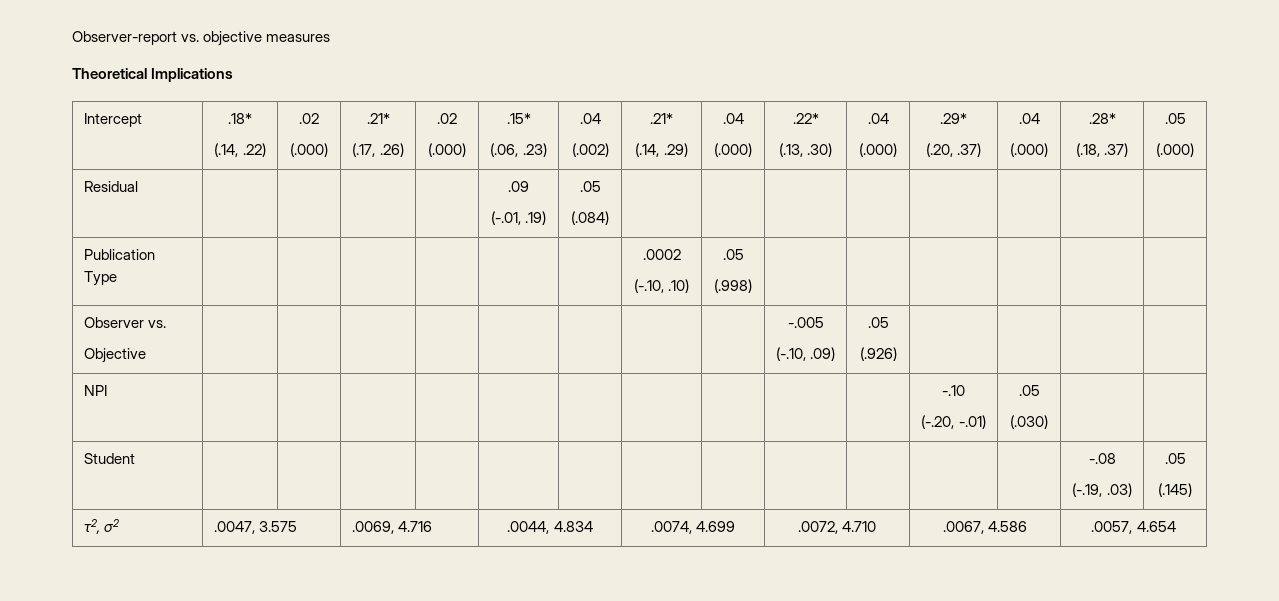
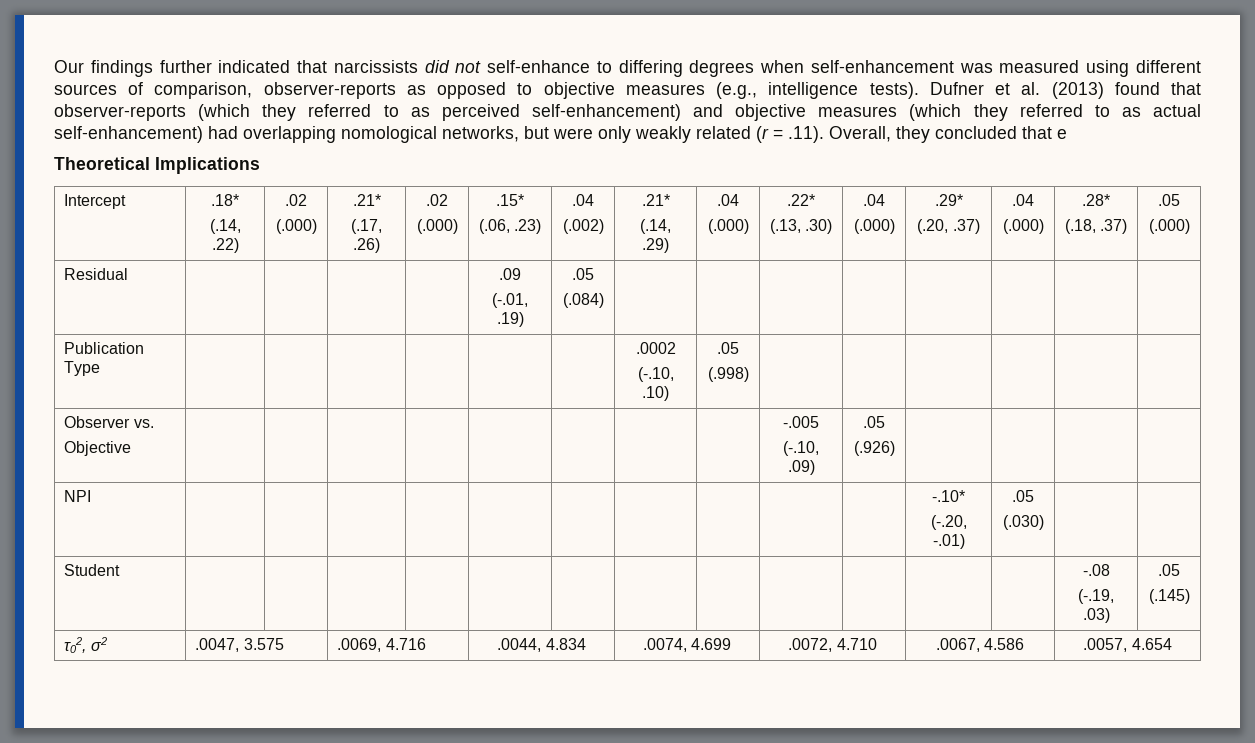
- Observer-report vs. objective measures
+ Our findings further indicated that narcissists did not self-enhance to differing degrees when self-enhancement was measured using different sources of comparison, observer-reports as opposed to objective measures (e.g., intelligence tests). Dufner et al. (2013) found that observer-reports (which they referred to as perceived self-enhancement) and objective measures (which they referred to as actual self-enhancement) had overlapping nomological networks, but were only weakly related (r = .11). Overall, they concluded that e
- NPI | | | | | | | | | | | -.10
+ NPI | | | | | | | | | | | -.10*
- τ2, σ2 | .0047, 3.575 | .0069, 4.716 | .0044, 4.834 | .0074, 4.699 | .0072, 4.710 | .0067, 4.586 | .0057, 4.654
+ τ02, σ2 | .0047, 3.575 | .0069, 4.716 | .0044, 4.834 | .0074, 4.699 | .0072, 4.710 | .0067, 4.586 | .0057, 4.654

